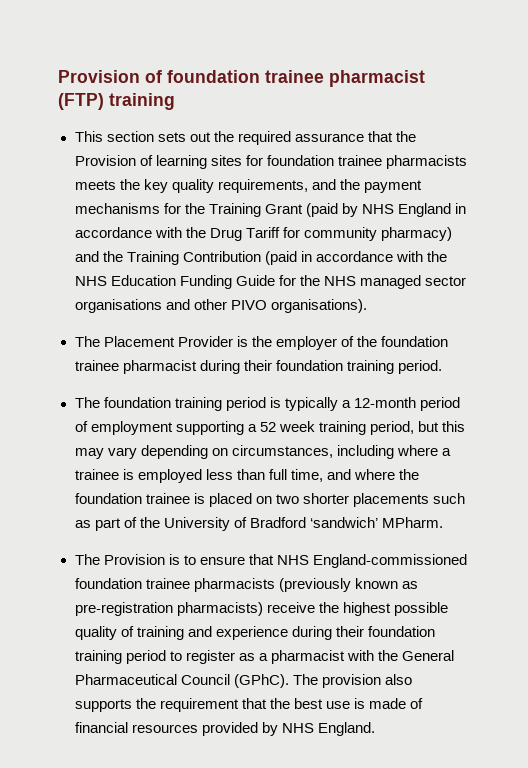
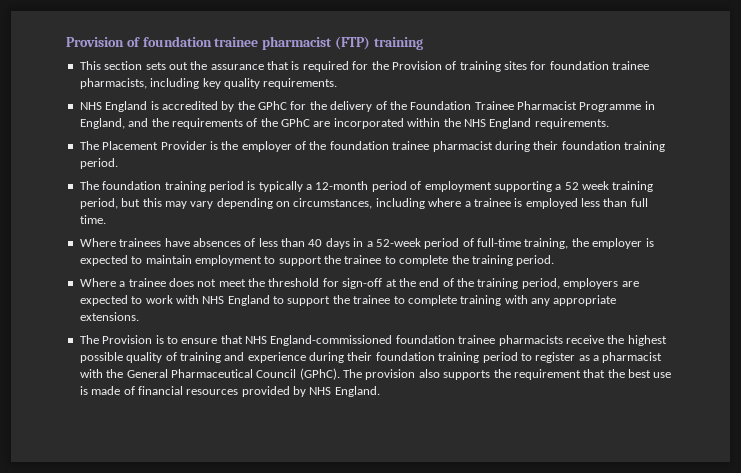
- This section sets out the required assurance that the Provision of learning sites for foundation trainee pharmacists meets the key quality requirements, and the payment mechanisms for the Training Grant (paid by NHS England in accordance with the Drug Tariff for community pharmacy) and the Training Contribution (paid in accordance with the NHS Education Funding Guide for the NHS managed sector organisations and other PIVO organisations).
+ This section sets out the assurance that is required for the Provision of training sites for foundation trainee pharmacists, including key quality requirements.
+ NHS England is accredited by the GPhC for the delivery of the Foundation Trainee Pharmacist Programme in England, and the requirements of the GPhC are incorporated within the NHS England requirements.
- The foundation training period is typically a 12-month period of employment supporting a 52 week training period, but this may vary depending on circumstances, including where a trainee is employed less than full time, and where the foundation trainee is placed on two shorter placements such as part of the University of Bradford ‘sandwich’ MPharm.
+ The foundation training period is typically a 12-month period of employment supporting a 52 week training period, but this may vary depending on circumstances, including where a trainee is employed less than full time.
+ Where trainees have absences of less than 40 days in a 52-week period of full-time training, the employer is expected to maintain employment to support the trainee to complete the training period.
+ Where a trainee does not meet the threshold for sign-off at the end of the training period, employers are expected to work with NHS England to support the trainee to complete training with any appropriate extensions.
- The Provision is to ensure that NHS England-commissioned foundation trainee pharmacists (previously known as pre-registration pharmacists) receive the highest possible quality of training and experience during their foundation training period to register as a pharmacist with the General Pharmaceutical Council (GPhC).
+ The Provision is to ensure that NHS England-commissioned foundation trainee pharmacists receive the highest possible quality of training and experience during their foundation training period to register as a pharmacist with the General Pharmaceutical Council (GPhC).

